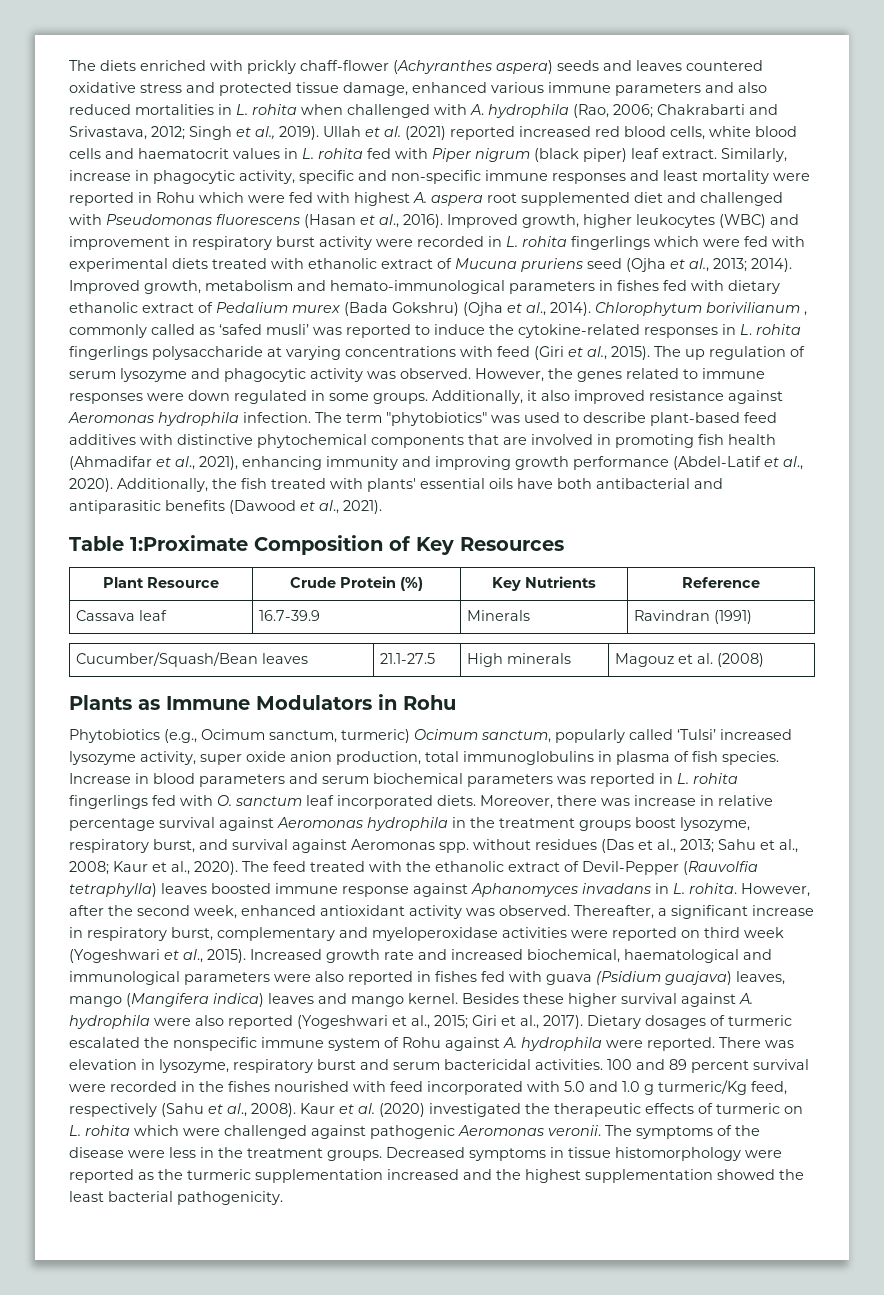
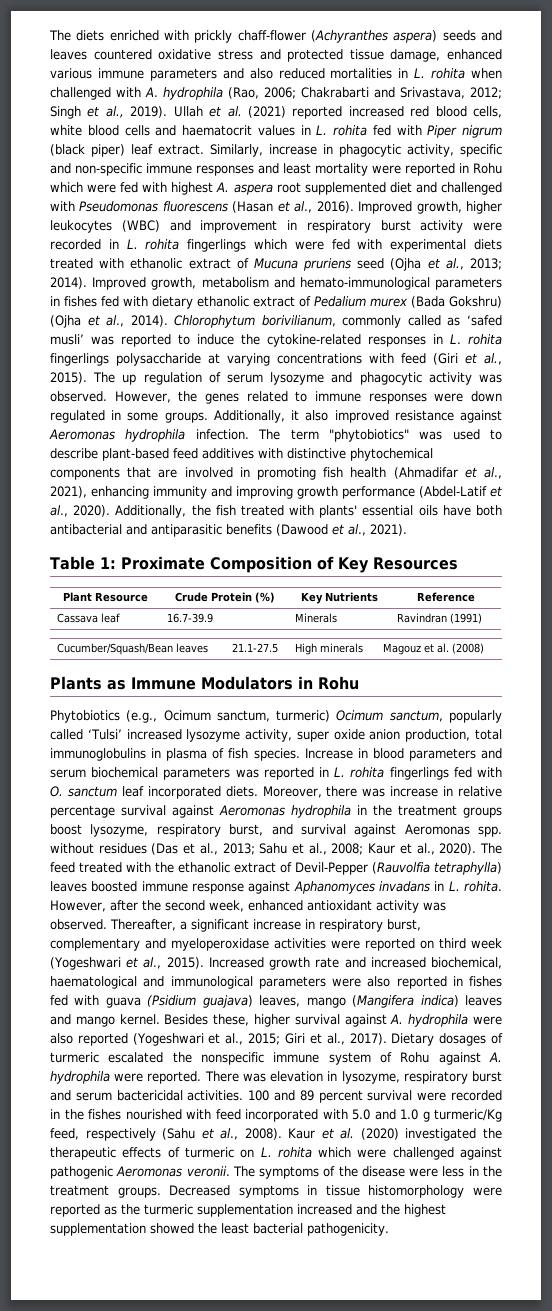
- Chlorophytum borivilianum , commonly called as ‘safed musli’ was reported to induce the cytokine-related responses in L. rohita fingerlings polysaccharide at varying concentrations with feed (Giri et al., 2015).
+ Chlorophytum borivilianum, commonly called as ‘safed musli’ was reported to induce the cytokine-related responses in L. rohita fingerlings polysaccharide at varying concentrations with feed (Giri et al., 2015).
- Table 1:Proximate Composition of Key Resources
+ Table 1: Proximate Composition of Key Resources
- Besides these higher survival against A. hydrophila were also reported (Yogeshwari et al., 2015; Giri et al., 2017).
+ Besides these, higher survival against A. hydrophila were also reported (Yogeshwari et al., 2015; Giri et al., 2017).

